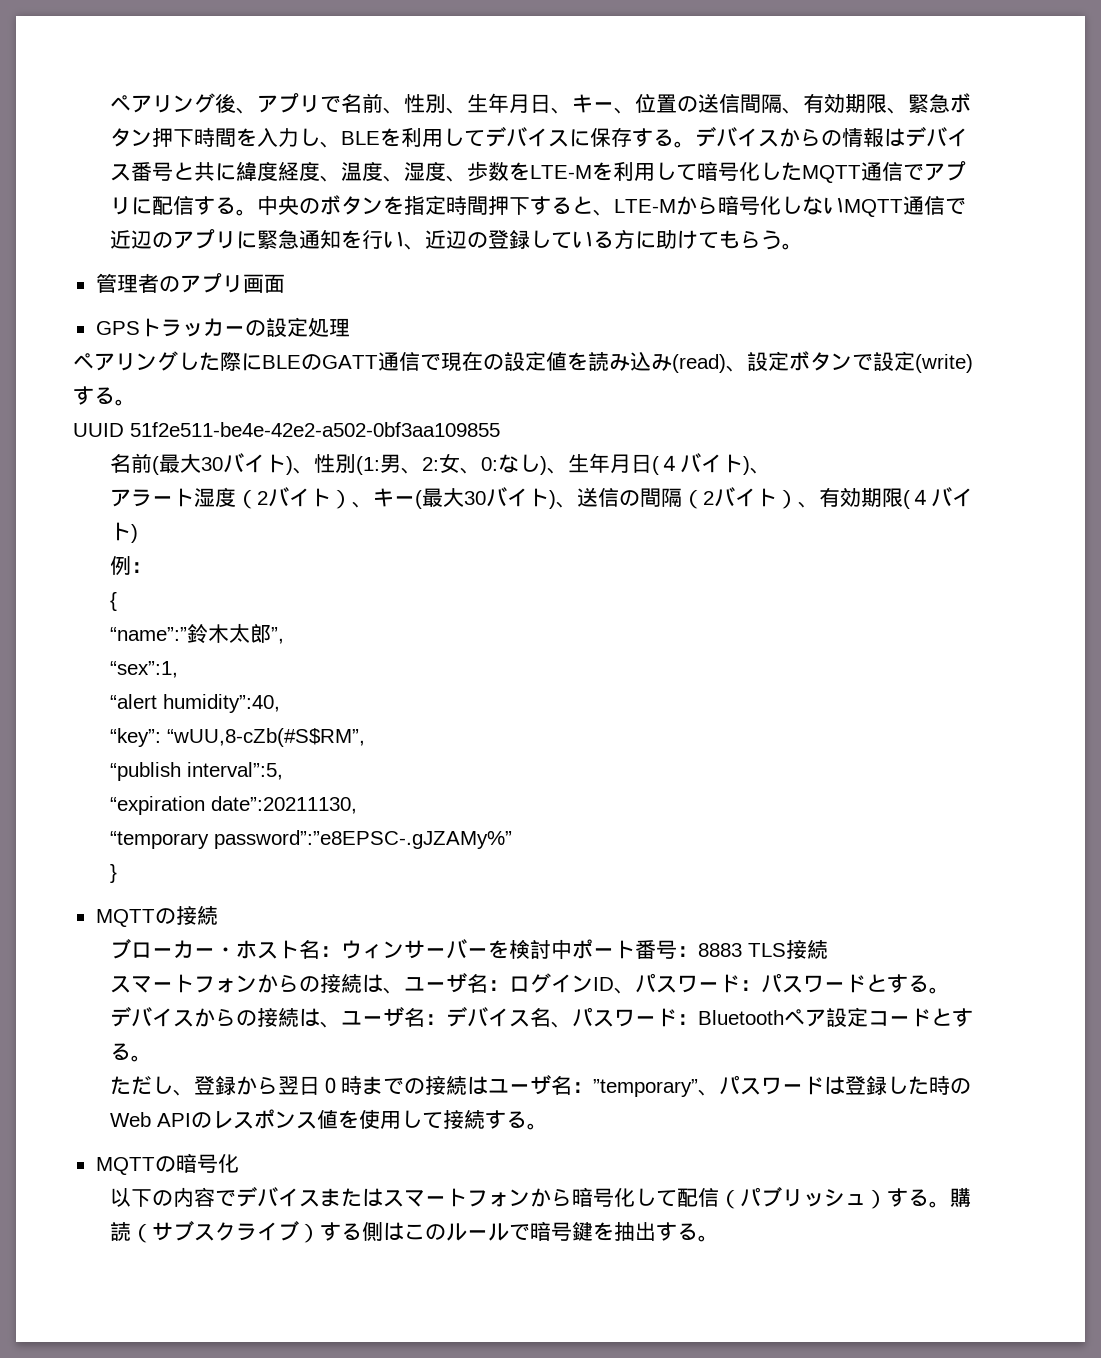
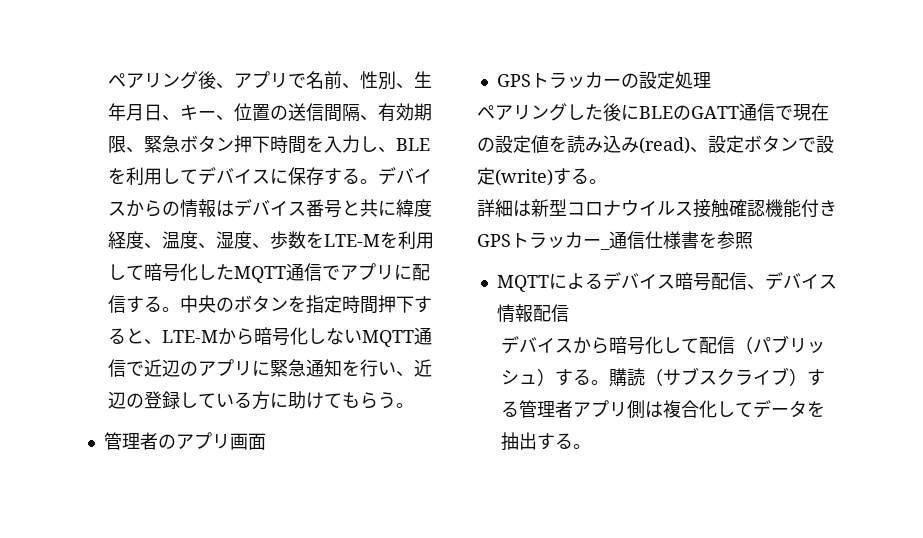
- ペアリングした際にBLEのGATT通信で現在の設定値を読み込み(read)、設定ボタンで設定(write)する。
+ ペアリングした後にBLEのGATT通信で現在の設定値を読み込み(read)、設定ボタンで設定(write)する。
- UUID 51f2e511-be4e-42e2-a502-0bf3aa109855
- 名前(最大30バイト)、性別(1:男、2:女、0:なし)、生年月日(４バイト)、
- アラート湿度（2バイト）、キー(最大30バイト)、送信の間隔（2バイト）、有効期限(４バイト)
- 例：
- {
- “name”:”鈴木太郎”,
- “sex”:1,
- “alert humidity”:40,
- “key”: “wUU,8-cZb(#S$RM”,
- “publish interval”:5,
- “expiration date”:20211130,
- “temporary password”:”e8EPSC-.gJZAMy%”
- }
- MQTTの接続
- ブローカー・ホスト名：ウィンサーバーを検討中ポート番号：8883 TLS接続
- スマートフォンからの接続は、ユーザ名：ログインID、パスワード：パスワードとする。
- デバイスからの接続は、ユーザ名：デバイス名、パスワード：Bluetoothペア設定コードとする。
- ただし、登録から翌日０時までの接続はユーザ名：”temporary”、パスワードは登録した時のWeb APIのレスポンス値を使用して接続する。
- MQTTの暗号化
- 以下の内容でデバイスまたはスマートフォンから暗号化して配信（パブリッシュ）する。
+ 詳細は新型コロナウイルス接触確認機能付きGPSトラッカー_通信仕様書を参照
+ MQTTによるデバイス暗号配信、デバイス情報配信
+ デバイスから暗号化して配信（パブリッシュ）する。
- 購読（サブスクライブ）する側はこのルールで暗号鍵を抽出する。
+ 購読（サブスクライブ）する管理者アプリ側は複合化してデータを抽出する。

